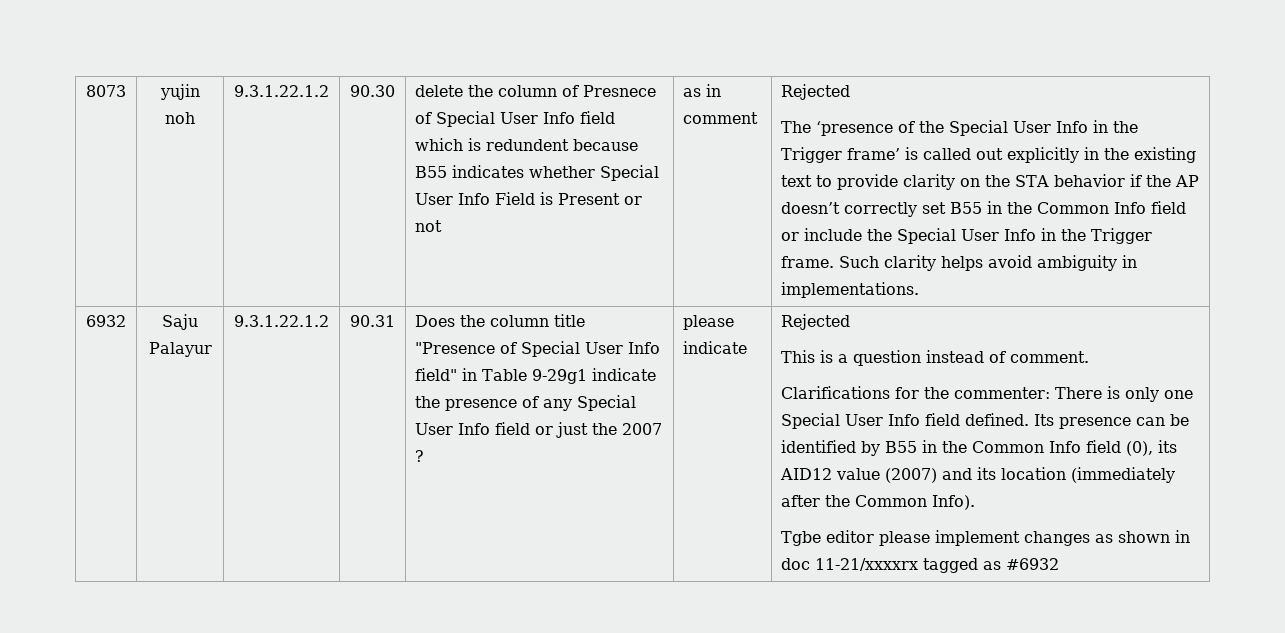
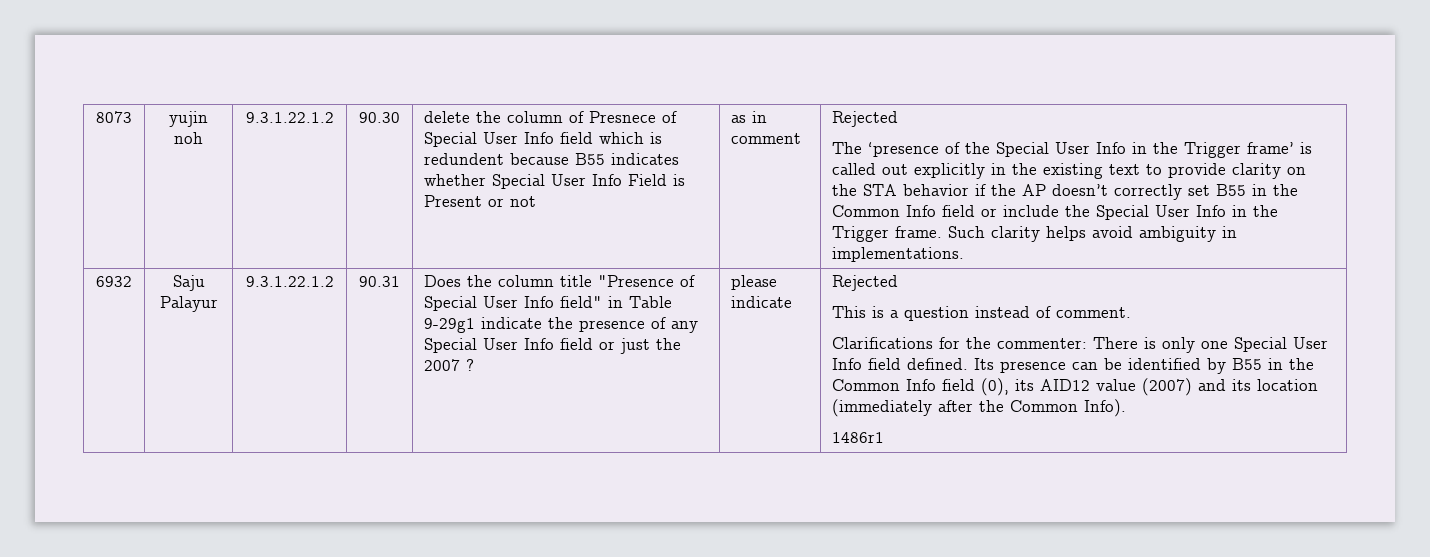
- Tgbe editor please implement changes as shown in doc 11-21/xxxxrx tagged as #6932
+ 1486r1

